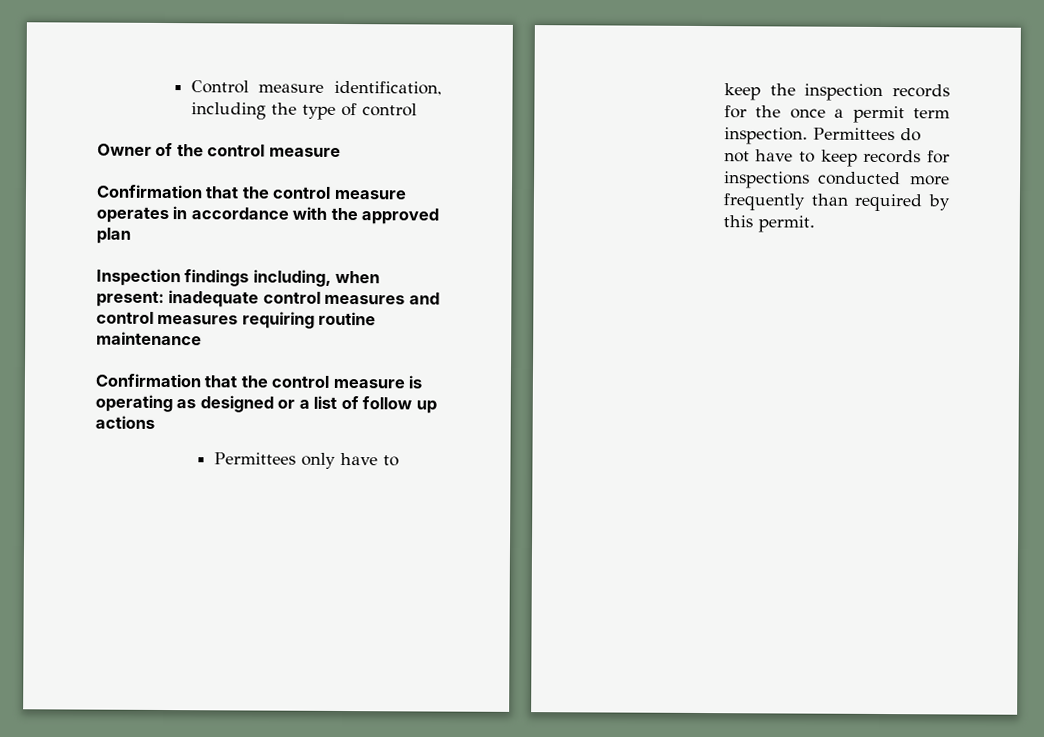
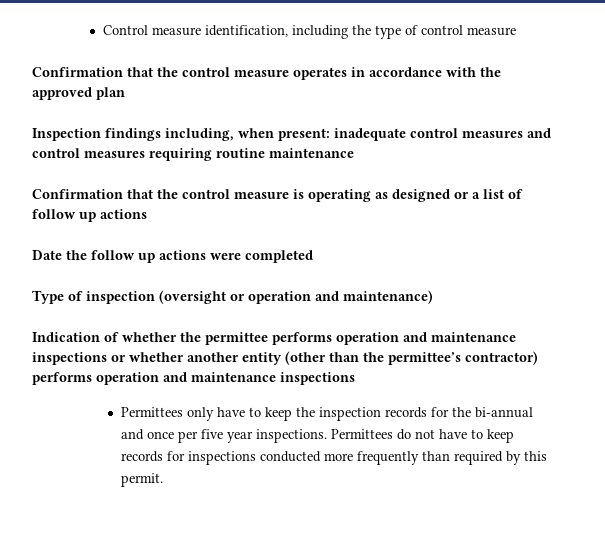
- Control measure identification, including the type of control
- Owner of the control measure
+ Control measure identification, including the type of control measure
+ Date the follow up actions were completed
+ Type of inspection (oversight or operation and maintenance)
+ Indication of whether the permittee performs operation and maintenance inspections or whether another entity (other than the permittee’s contractor) performs operation and maintenance inspections
- Permittees only have to keep the inspection records for the once a permit term inspection.
+ Permittees only have to keep the inspection records for the bi-annual and once per five year inspections.

